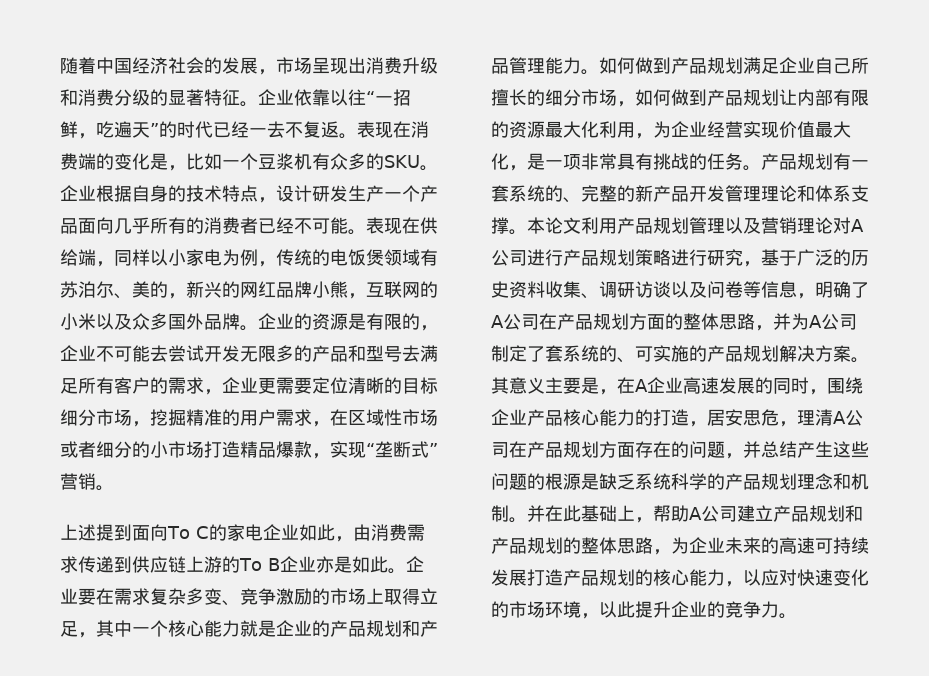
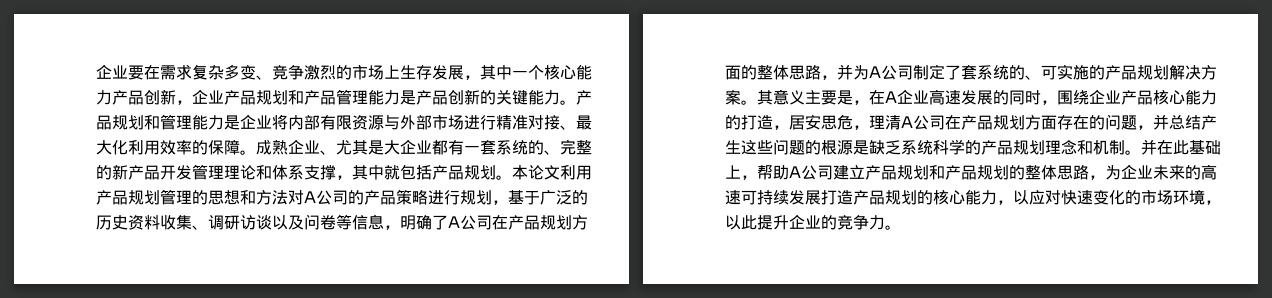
- 随着中国经济社会的发展，市场呈现出消费升级和消费分级的显著特征。企业依靠以往“一招鲜，吃遍天”的时代已经一去不复返。表现在消费端的变化是，比如一个豆浆机有众多的SKU。企业根据自身的技术特点，设计研发生产一个产品面向几乎所有的消费者已经不可能。表现在供给端，同样以小家电为例，传统的电饭煲领域有苏泊尔、美的，新兴的网红品牌小熊，互联网的小米以及众多国外品牌。企业的资源是有限的，企业不可能去尝试开发无限多的产品和型号去满足所有客户的需求，企业更需要定位清晰的目标细分市场，挖掘精准的用户需求，在区域性市场或者细分的小市场打造精品爆款，实现“垄断式”营销。
- 上述提到面向To C的家电企业如此，由消费需求传递到供应链上游的To B企业亦是如此。企业要在需求复杂多变、竞争激励的市场上取得立足，其中一个核心能力就是企业的产品规划和产品管理能力。如何做到产品规划满足企业自己所擅长的细分市场，如何做到产品规划让内部有限的资源最大化利用，为企业经营实现价值最大化，是一项非常具有挑战的任务。产品规划有一套系统的、完整的新产品开发管理理论和体系支撑。
+ 企业要在需求复杂多变、竞争激烈的市场上生存发展，其中一个核心能力产品创新，企业产品规划和产品管理能力是产品创新的关键能力。产品规划和管理能力是企业将内部有限资源与外部市场进行精准对接、最大化利用效率的保障。成熟企业、尤其是大企业都有一套系统的、完整的新产品开发管理理论和体系支撑，其中就包括产品规划。
- 本论文利用产品规划管理以及营销理论对A公司进行产品规划策略进行研究，基于广泛的历史资料收集、调研访谈以及问卷等信息，明确了A公司在产品规划方面的整体思路，并为A公司制定了套系统的、可实施的产品规划解决方案。
+ 本论文利用产品规划管理的思想和方法对A公司的产品策略进行规划，基于广泛的历史资料收集、调研访谈以及问卷等信息，明确了A公司在产品规划方面的整体思路，并为A公司制定了套系统的、可实施的产品规划解决方案。

